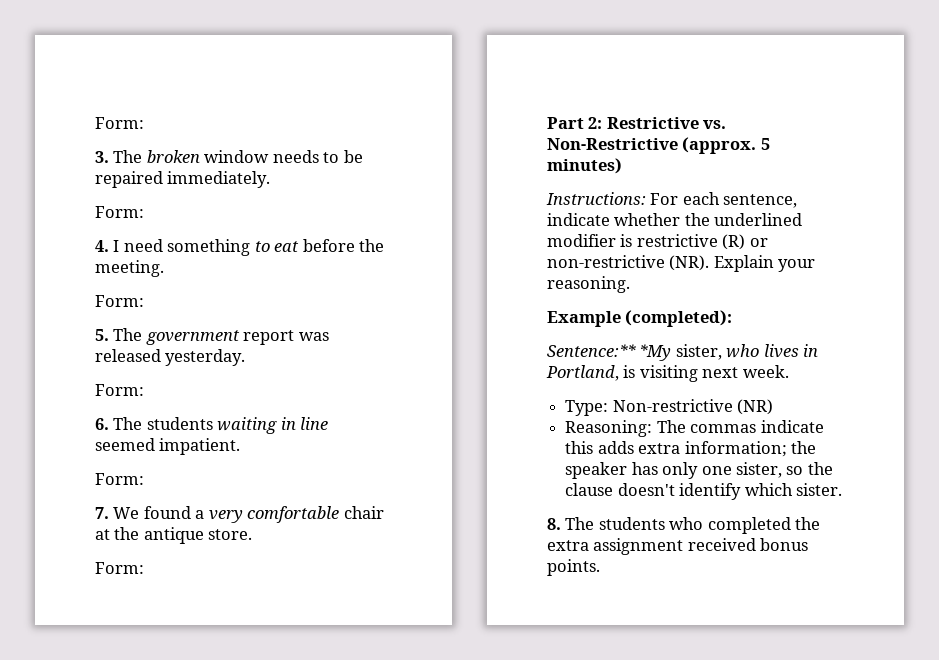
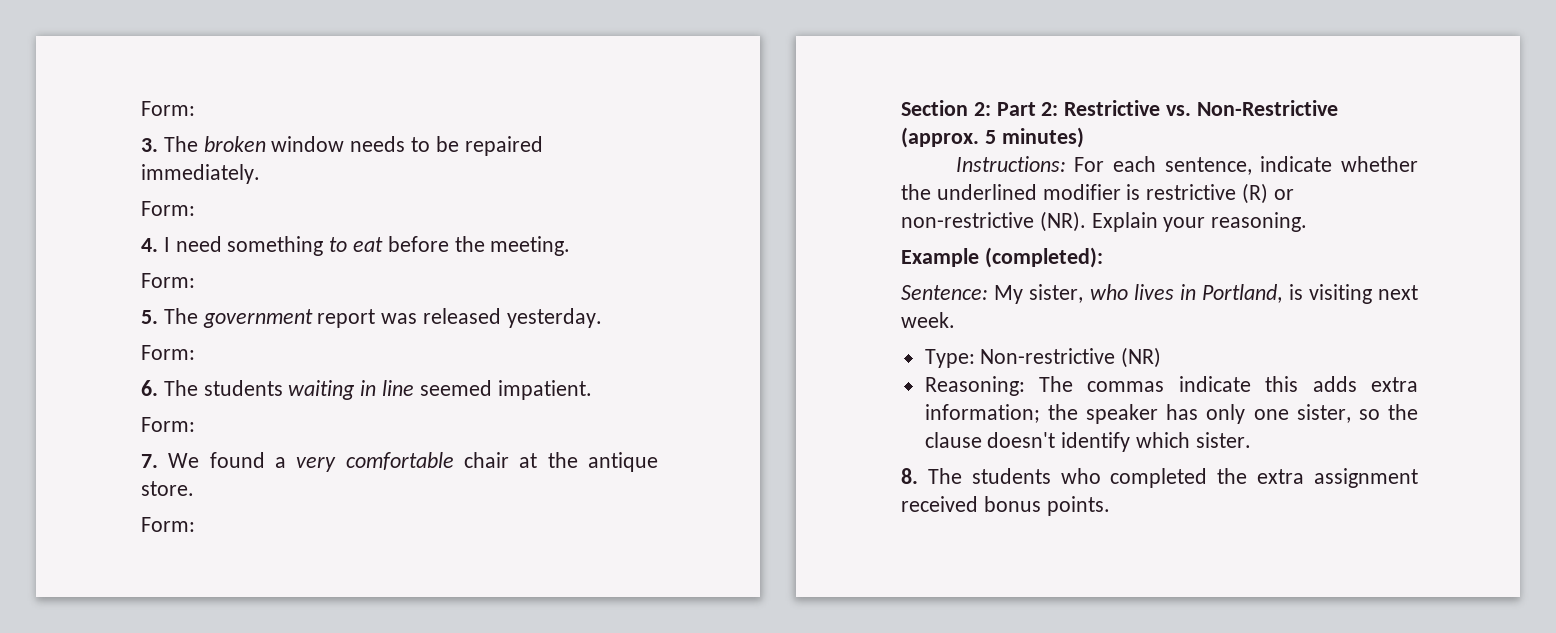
- Part 2: Restrictive vs. Non-Restrictive (approx. 5 minutes)
+ Section 2: Part 2: Restrictive vs. Non-Restrictive (approx. 5 minutes)
- Sentence:** *My sister, who lives in Portland, is visiting next week.
+ Sentence: My sister, who lives in Portland, is visiting next week.

